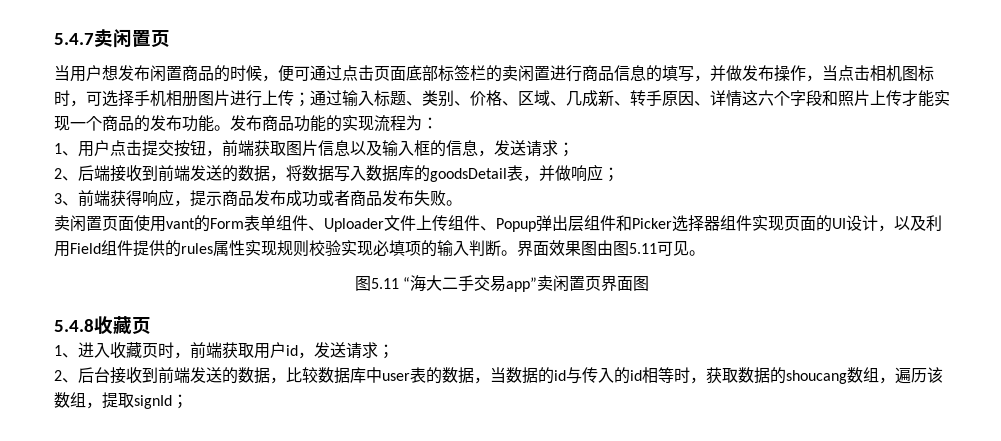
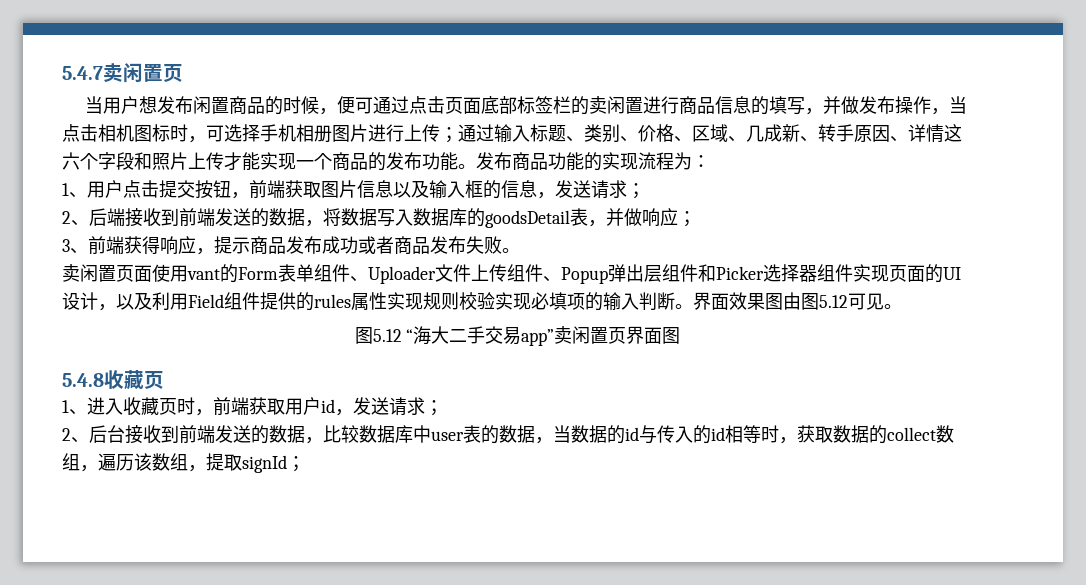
- 界面效果图由图5.11可见。
+ 界面效果图由图5.12可见。
- 图5.11 “海大二手交易app”卖闲置页界面图
+ 图5.12 “海大二手交易app”卖闲置页界面图
- 2、后台接收到前端发送的数据，比较数据库中user表的数据，当数据的id与传入的id相等时，获取数据的shoucang数组，遍历该数组，提取signId；
+ 2、后台接收到前端发送的数据，比较数据库中user表的数据，当数据的id与传入的id相等时，获取数据的collect数组，遍历该数组，提取signId；

